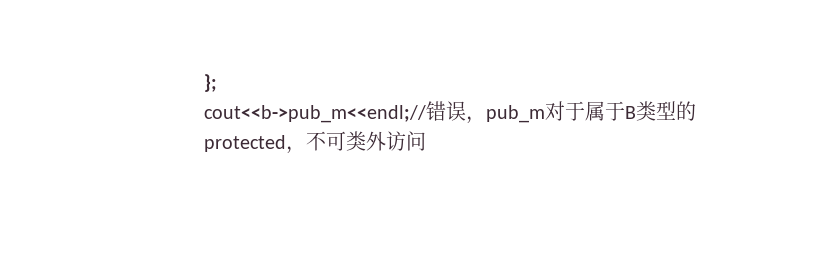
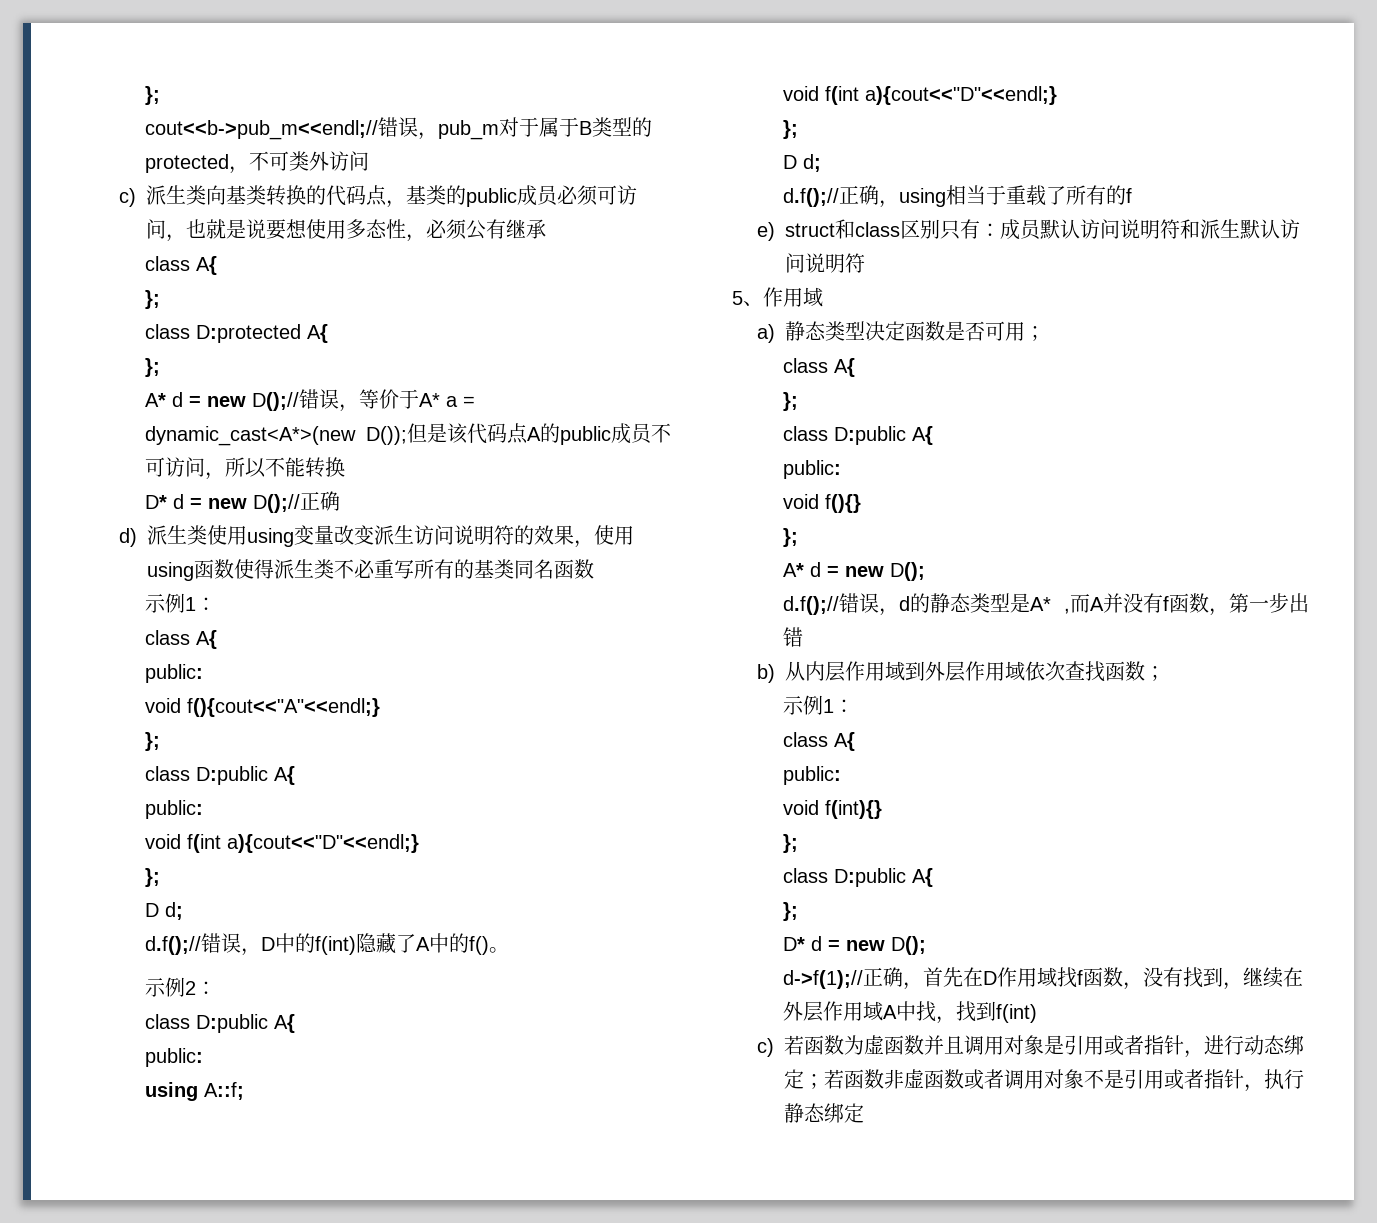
+ c)派生类向基类转换的代码点，基类的public成员必须可访问，也就是说要想使用多态性，必须公有继承
+ class A{
+ };
+ class D:protected A{
+ };
+ A* d = new D();//错误，等价于A* a = dynamic_cast<A*>(new D());但是该代码点A的public成员不可访问，所以不能转换
+ D* d = new D();//正确
+ d)派生类使用using变量改变派生访问说明符的效果，使用using函数使得派生类不必重写所有的基类同名函数
+ 示例1：
+ class A{
+ public:
+ void f(){cout<<"A"<<endl;}
+ };
+ class D:public A{
+ public:
+ void f(int a){cout<<"D"<<endl;}
+ };
+ D d;
+ d.f();//错误，D中的f(int)隐藏了A中的f()。
+ 示例2：
+ class D:public A{
+ public:
+ using A::f;
+ void f(int a){cout<<"D"<<endl;}
+ };
+ D d;
+ d.f();//正确，using相当于重载了所有的f
+ e) struct和class区别只有：成员默认访问说明符和派生默认访问说明符
+ 5、作用域
+ a)静态类型决定函数是否可用；
+ class A{
+ };
+ class D:public A{
+ public:
+ void f(){}
+ };
+ A* d = new D();
+ d.f();//错误，d的静态类型是A* ,而A并没有f函数，第一步出错
+ b)从内层作用域到外层作用域依次查找函数；
+ 示例1：
+ class A{
+ public:
+ void f(int){}
+ };
+ class D:public A{
+ };
+ D* d = new D();
+ d->f(1);//正确，首先在D作用域找f函数，没有找到，继续在外层作用域A中找，找到f(int)
+ c)若函数为虚函数并且调用对象是引用或者指针，进行动态绑定；若函数非虚函数或者调用对象不是引用或者指针，执行静态绑定

